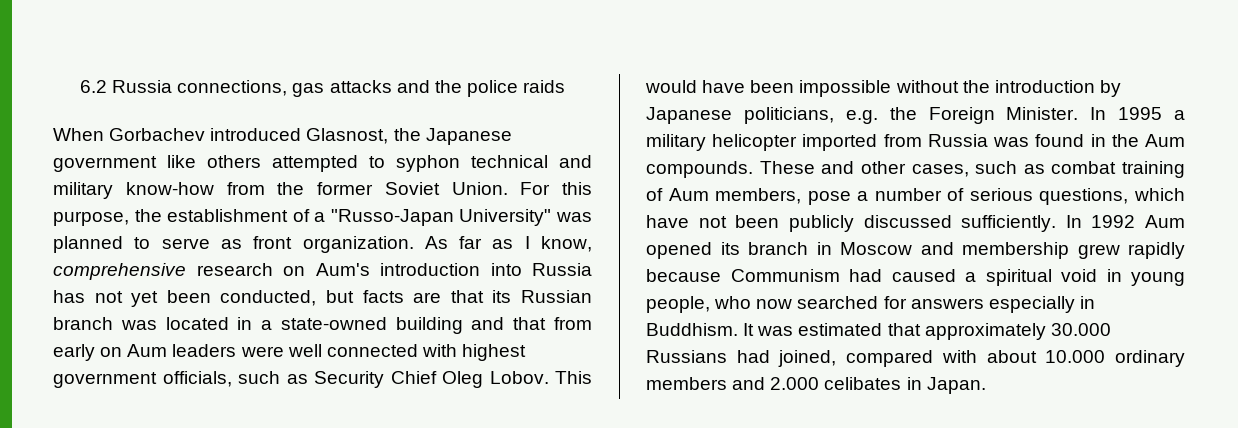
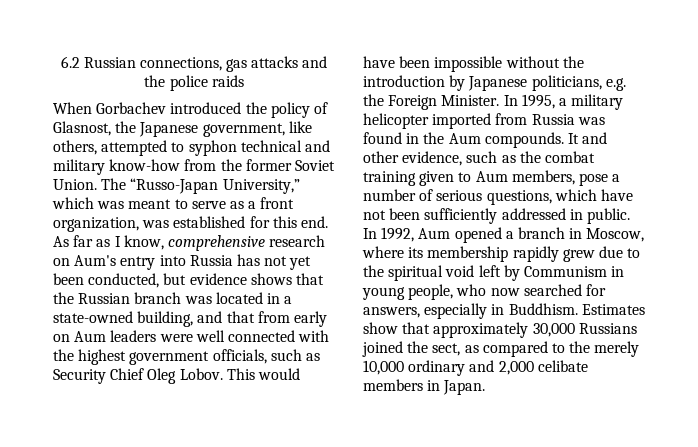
- 6.2 Russia connections, gas attacks and the police raids
+ 6.2 Russian connections, gas attacks and the police raids
- When Gorbachev introduced Glasnost, the Japanese government like others attempted to syphon technical and military know-how from the former Soviet Union.
+ When Gorbachev introduced the policy of Glasnost, the Japanese government, like others, attempted to syphon technical and military know-how from the former Soviet Union.
- For this purpose, the establishment of a "Russo-Japan University" was planned to serve as front organization.
+ The “Russo-Japan University,” which was meant to serve as a front organization, was established for this end.
- As far as I know, comprehensive research on Aum's introduction into Russia has not yet been conducted, but facts are that its Russian branch was located in a state-owned building and that from early on Aum leaders were well connected with highest government officials, such as Security Chief Oleg Lobov.
+ As far as I know, comprehensive research on Aum's entry into Russia has not yet been conducted, but evidence shows that the Russian branch was located in a state-owned building, and that from early on Aum leaders were well connected with the highest government officials, such as Security Chief Oleg Lobov.
- In 1995 a military helicopter imported from Russia was found in the Aum compounds.
+ In 1995, a military helicopter imported from Russia was found in the Aum compounds.
- These and other cases, such as combat training of Aum members, pose a number of serious questions, which have not been publicly discussed sufficiently. In 1992 Aum opened its branch in Moscow and membership grew rapidly because Communism had caused a spiritual void in young people, who now searched for answers especially in Buddhism.
+ It and other evidence, such as the combat training given to Aum members, pose a number of serious questions, which have not been sufficiently addressed in public. In 1992, Aum opened a branch in Moscow, where its membership rapidly grew due to the spiritual void left by Communism in young people, who now searched for answers, especially in Buddhism.
- It was estimated that approximately 30.000 Russians had joined, compared with about 10.000 ordinary members and 2.000 celibates in Japan.
+ Estimates show that approximately 30,000 Russians joined the sect, as compared to the merely 10,000 ordinary and 2,000 celibate members in Japan.

